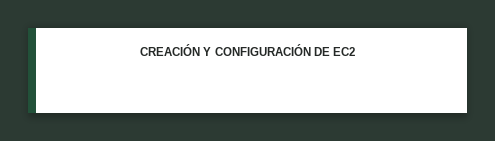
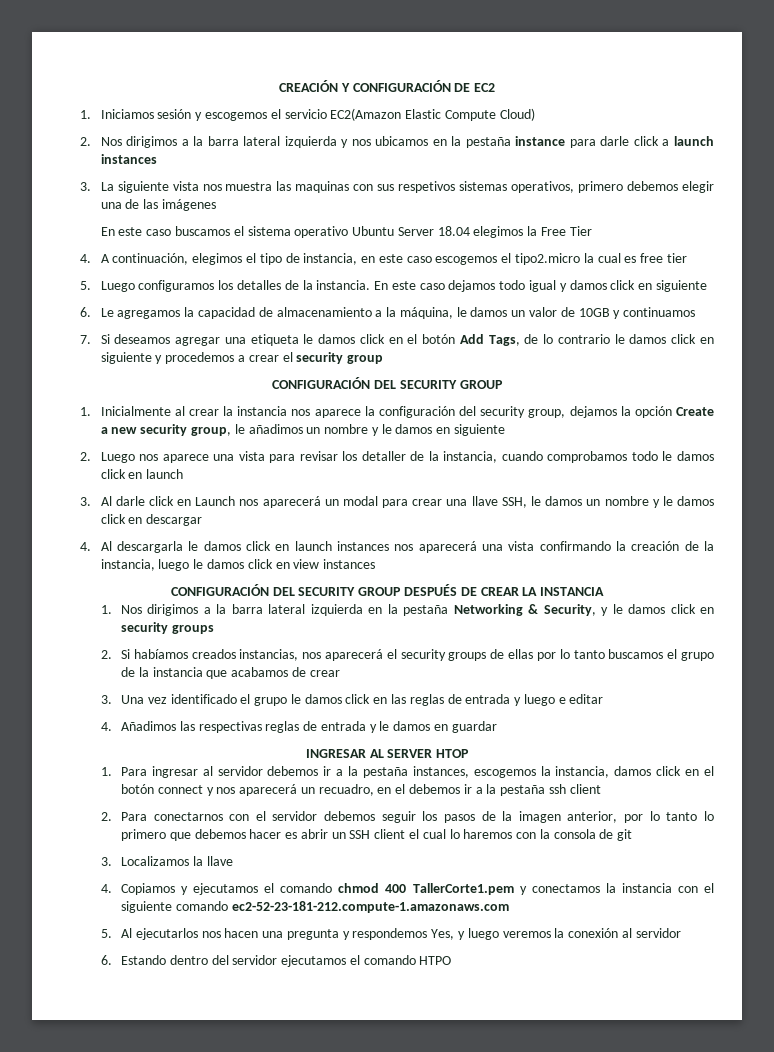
+ 1. Iniciamos sesión y escogemos el servicio EC2(Amazon Elastic Compute Cloud)
+ 2. Nos dirigimos a la barra lateral izquierda y nos ubicamos en la pestaña instance para darle click a launch instances
+ 3. La siguiente vista nos muestra las maquinas con sus respetivos sistemas operativos, primero debemos elegir una de las imágenes
+ En este caso buscamos el sistema operativo Ubuntu Server 18.04 elegimos la Free Tier
+ 4. A continuación, elegimos el tipo de instancia, en este caso escogemos el tipo2.micro la cual es free tier
+ 5. Luego configuramos los detalles de la instancia. En este caso dejamos todo igual y damos click en siguiente
+ 6. Le agregamos la capacidad de almacenamiento a la máquina, le damos un valor de 10GB y continuamos
+ 7. Si deseamos agregar una etiqueta le damos click en el botón Add Tags, de lo contrario le damos click en siguiente y procedemos a crear el security group
+ CONFIGURACIÓN DEL SECURITY GROUP
+ 1. Inicialmente al crear la instancia nos aparece la configuración del security group, dejamos la opción Create a new security group, le añadimos un nombre y le damos en siguiente
+ 2. Luego nos aparece una vista para revisar los detaller de la instancia, cuando comprobamos todo le damos click en launch
+ 3. Al darle click en Launch nos aparecerá un modal para crear una llave SSH, le damos un nombre y le damos click en descargar
+ 4. Al descargarla le damos click en launch instances nos aparecerá una vista confirmando la creación de la instancia, luego le damos click en view instances
+ CONFIGURACIÓN DEL SECURITY GROUP DESPUÉS DE CREAR LA INSTANCIA
+ 1. Nos dirigimos a la barra lateral izquierda en la pestaña Networking & Security, y le damos click en security groups
+ 2. Si habíamos creados instancias, nos aparecerá el security groups de ellas por lo tanto buscamos el grupo de la instancia que acabamos de crear
+ 3. Una vez identificado el grupo le damos click en las reglas de entrada y luego e editar
+ 4. Añadimos las respectivas reglas de entrada y le damos en guardar
+ INGRESAR AL SERVER HTOP
+ 1. Para ingresar al servidor debemos ir a la pestaña instances, escogemos la instancia, damos click en el botón connect y nos aparecerá un recuadro, en el debemos ir a la pestaña ssh client
+ 2. Para conectarnos con el servidor debemos seguir los pasos de la imagen anterior, por lo tanto lo primero que debemos hacer es abrir un SSH client el cual lo haremos con la consola de git
+ 3. Localizamos la llave
+ 4. Copiamos y ejecutamos el comando chmod 400 TallerCorte1.pem y conectamos la instancia con el siguiente comando ec2-52-23-181-212.compute-1.amazonaws.com
+ 5. Al ejecutarlos nos hacen una pregunta y respondemos Yes, y luego veremos la conexión al servidor
+ 6. Estando dentro del servidor ejecutamos el comando HTPO

